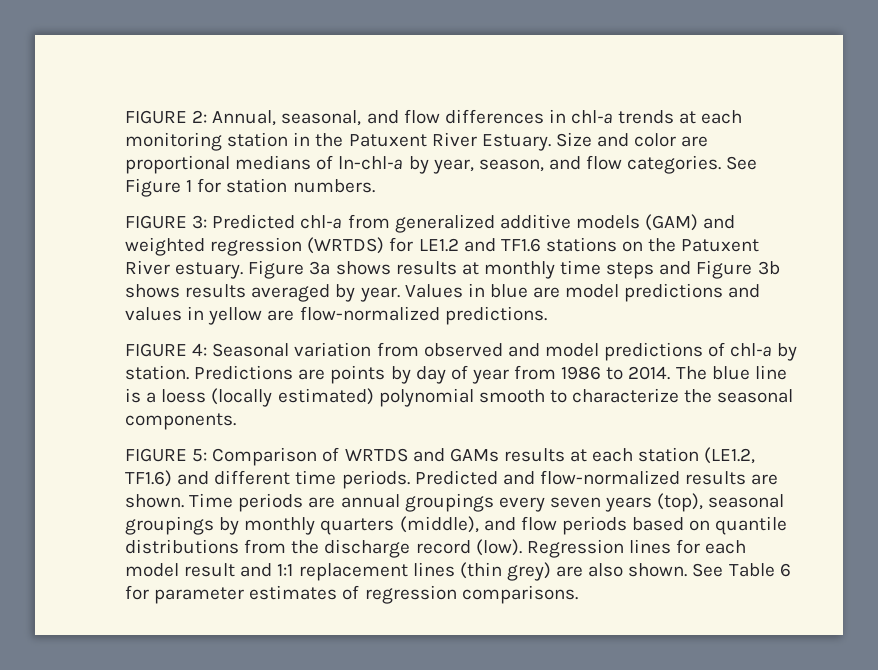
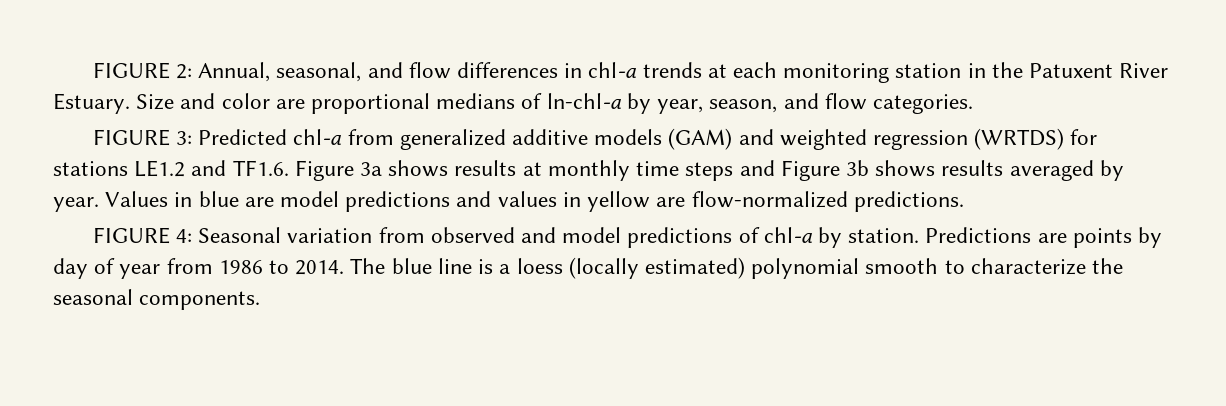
- See Figure 1 for station numbers.
- FIGURE 3: Predicted chl-a from generalized additive models (GAM) and weighted regression (WRTDS) for LE1.2 and TF1.6 stations on the Patuxent River estuary. Figure 3a shows results at monthly time steps and Figure 3b shows results averaged by year.
+ FIGURE 3: Predicted chl-a from generalized additive models (GAM) and weighted regression (WRTDS) for stations LE1.2 and TF1.6. Figure 3a shows results at monthly time steps and Figure 3b shows results averaged by year.
- FIGURE 5: Comparison of WRTDS and GAMs results at each station (LE1.2, TF1.6) and different time periods. Predicted and flow-normalized results are shown. Time periods are annual groupings every seven years (top), seasonal groupings by monthly quarters (middle), and flow periods based on quantile distributions from the discharge record (low). Regression lines for each model result and 1:1 replacement lines (thin grey) are also shown. See Table 6 for parameter estimates of regression comparisons.

